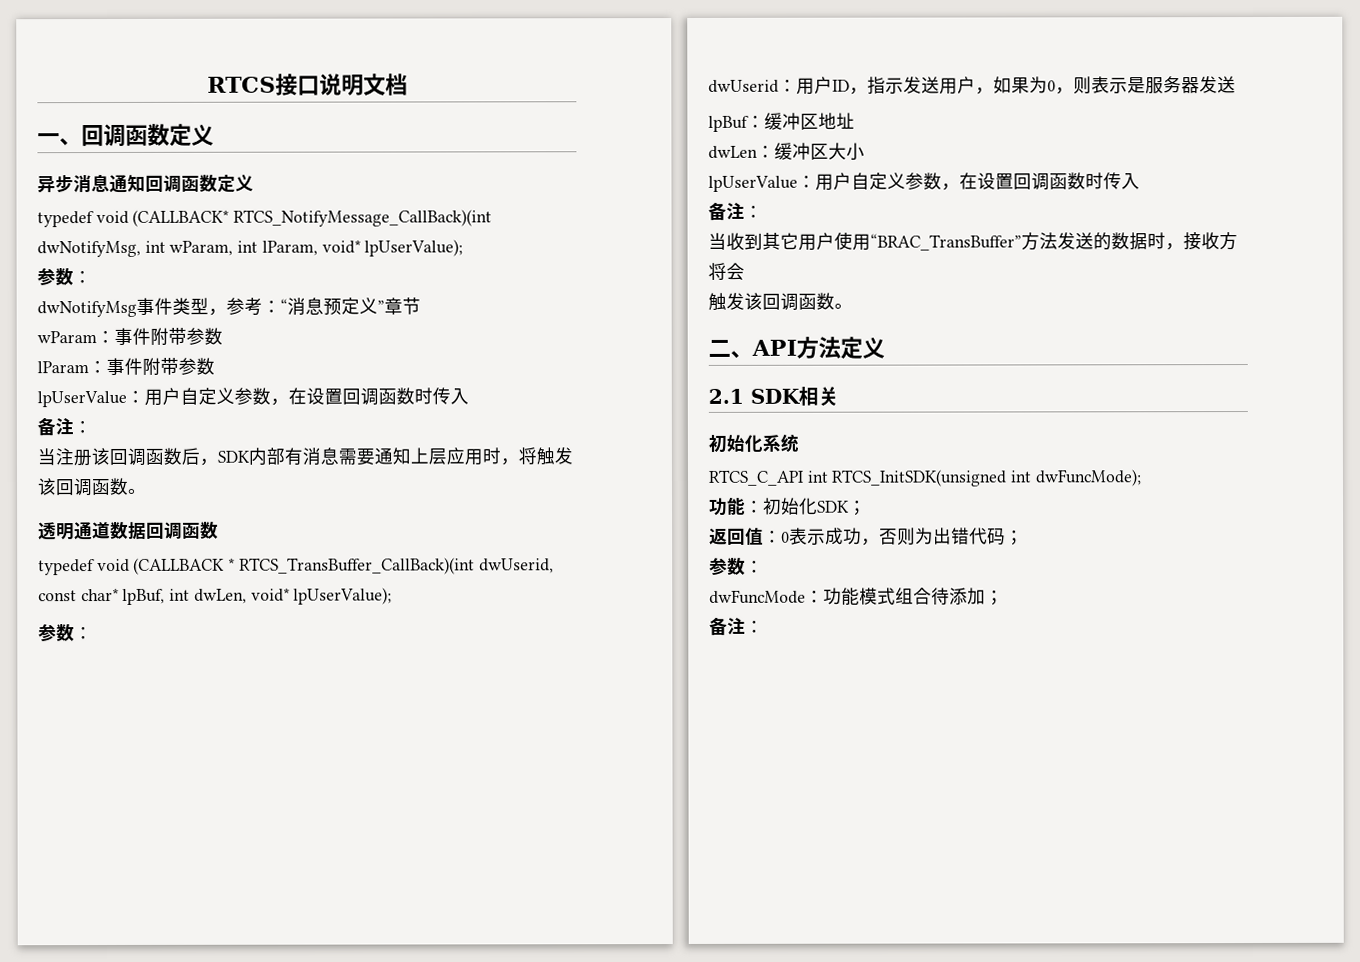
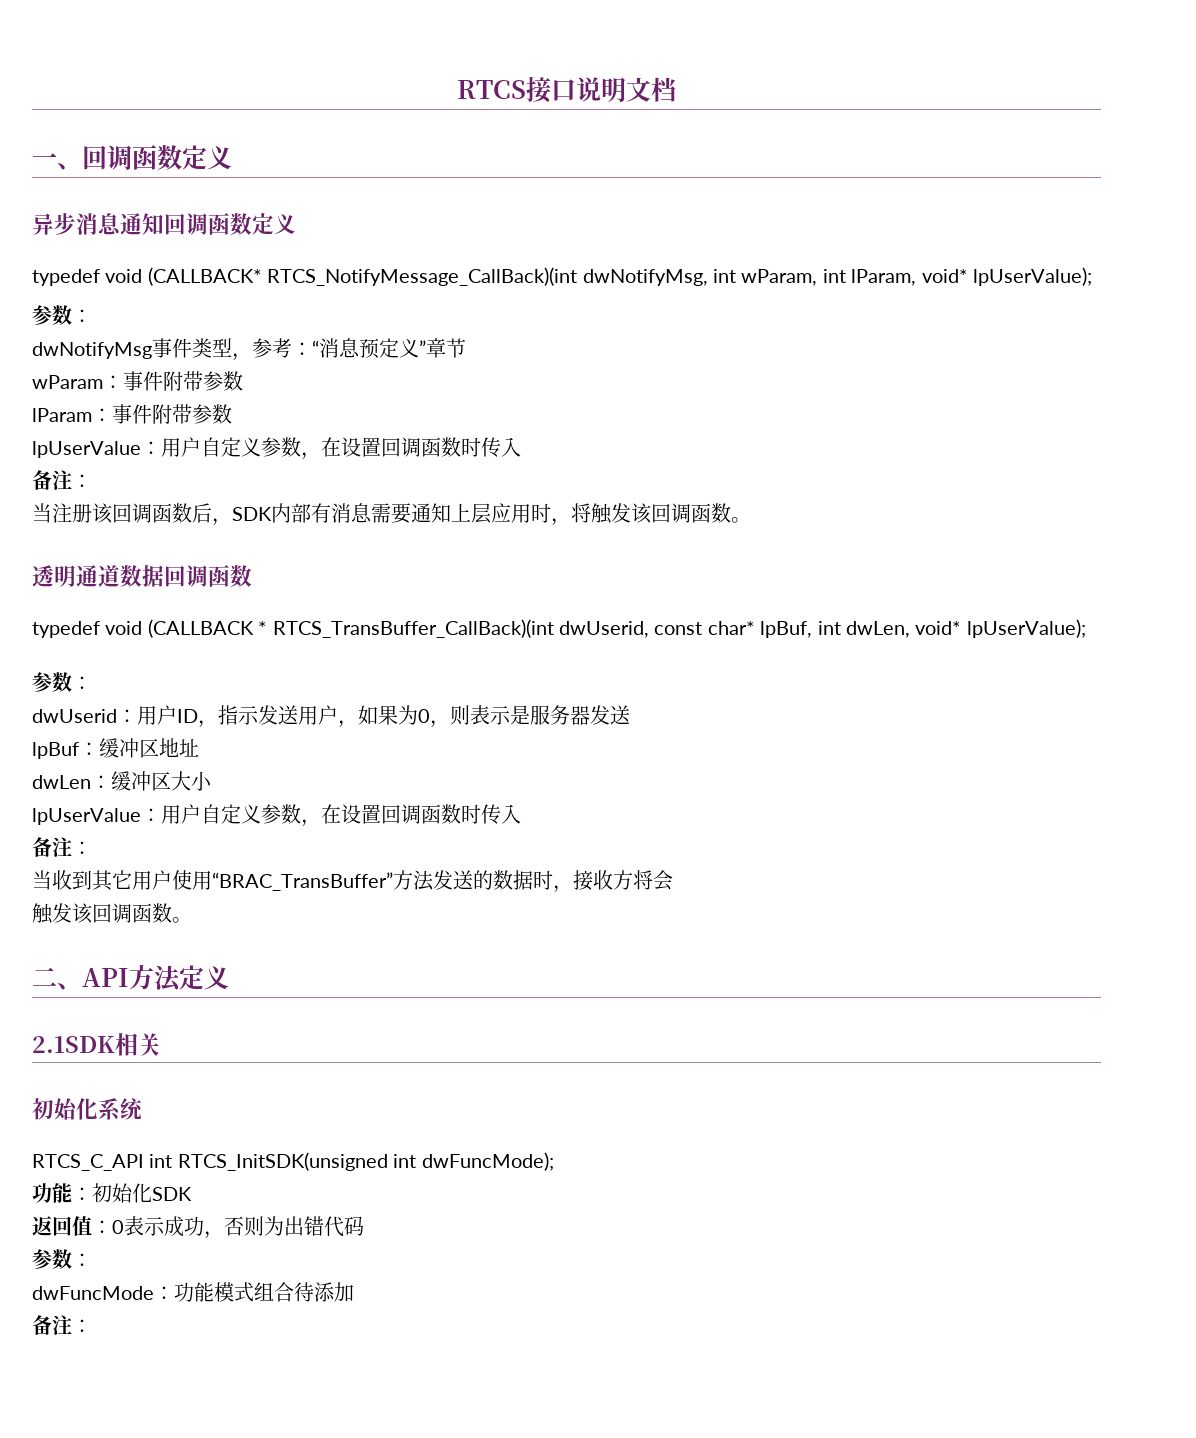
- 2.1 SDK相关
+ 2.1SDK相关
- 功能：初始化SDK；
+ 功能：初始化SDK
- 返回值：0表示成功，否则为出错代码；
+ 返回值：0表示成功，否则为出错代码
- dwFuncMode：功能模式组合待添加；
+ dwFuncMode：功能模式组合待添加

